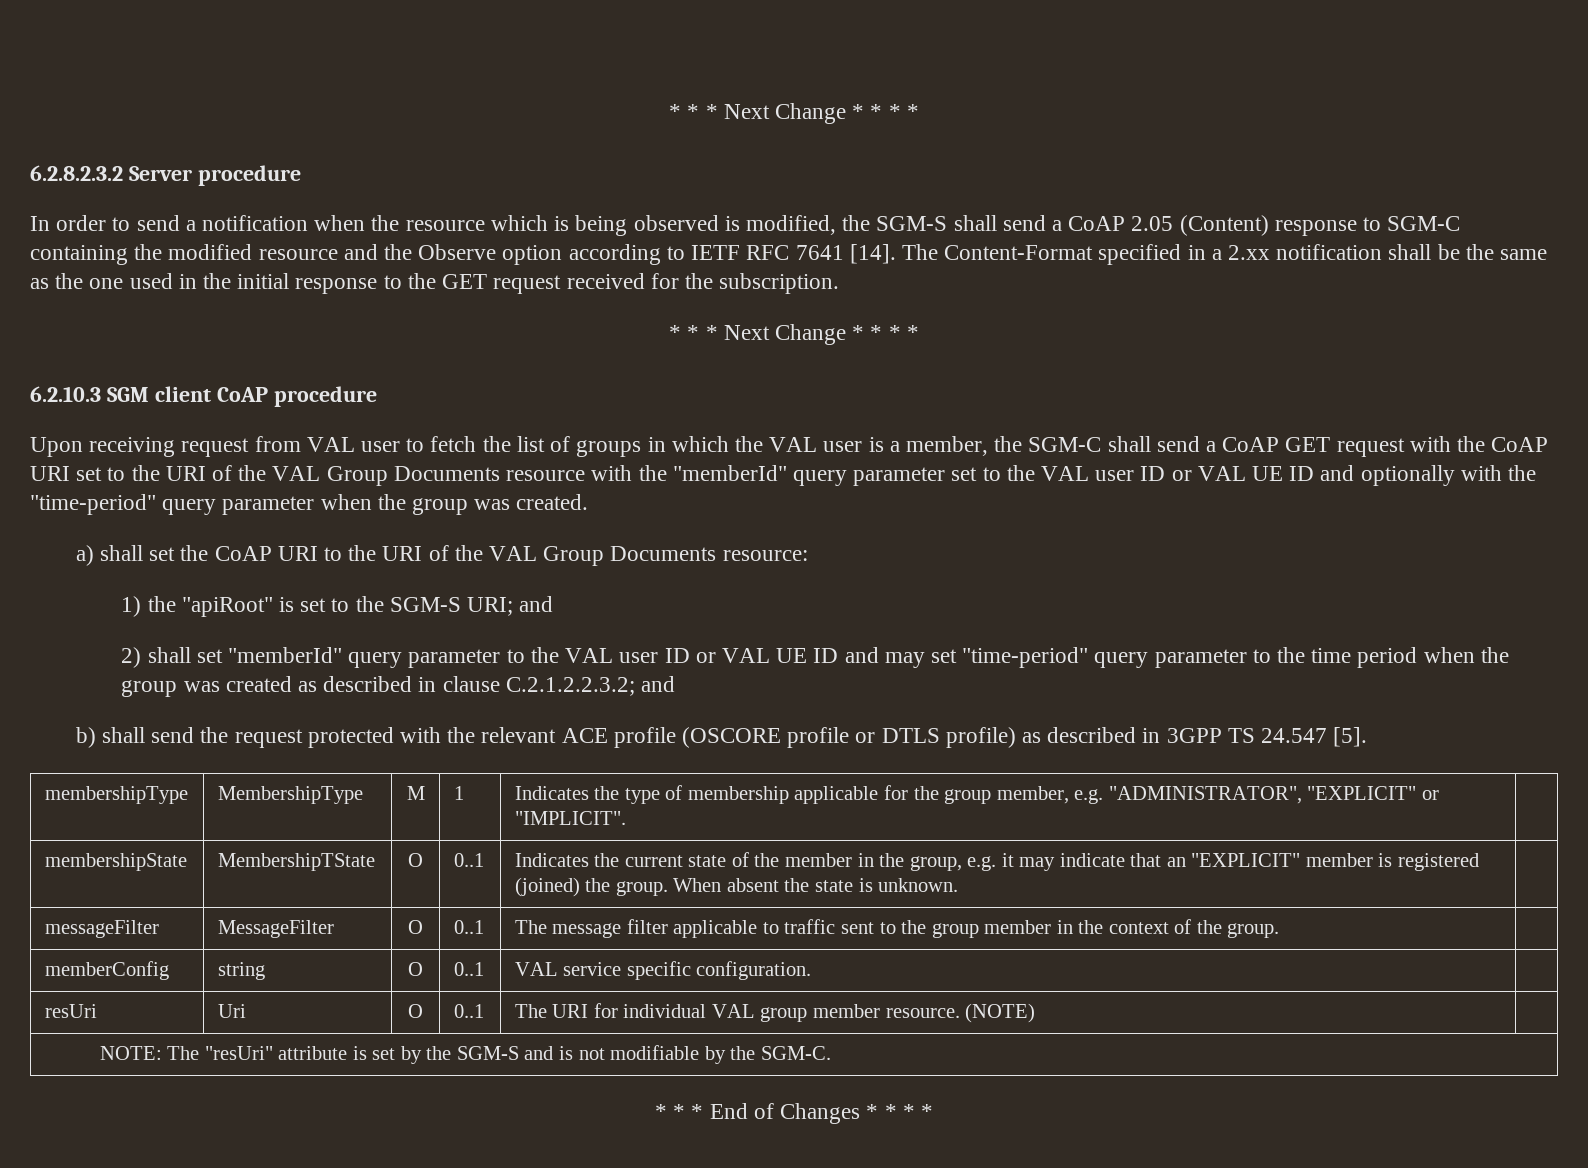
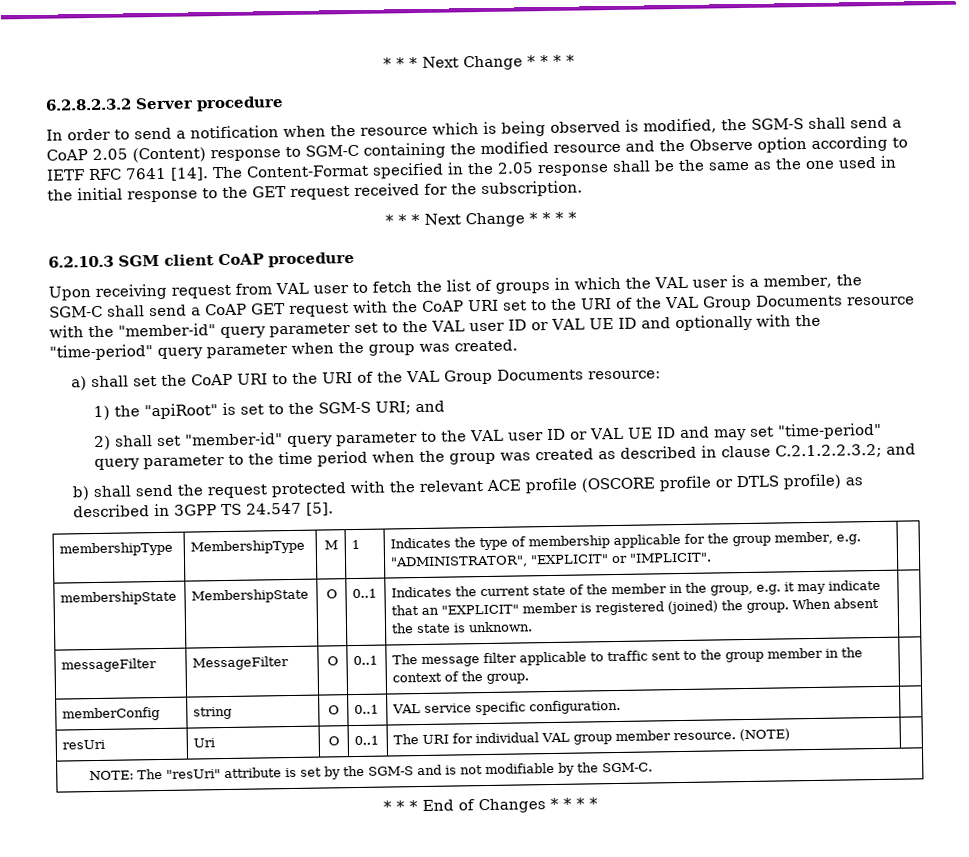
- The Content-Format specified in a 2.xx notification shall be the same as the one used in the initial response to the GET request received for the subscription.
+ The Content-Format specified in the 2.05 response shall be the same as the one used in the initial response to the GET request received for the subscription.
- Upon receiving request from VAL user to fetch the list of groups in which the VAL user is a member, the SGM-C shall send a CoAP GET request with the CoAP URI set to the URI of the VAL Group Documents resource with the "memberId" query parameter set to the VAL user ID or VAL UE ID and optionally with the "time-period" query parameter when the group was created.
+ Upon receiving request from VAL user to fetch the list of groups in which the VAL user is a member, the SGM-C shall send a CoAP GET request with the CoAP URI set to the URI of the VAL Group Documents resource with the "member-id" query parameter set to the VAL user ID or VAL UE ID and optionally with the "time-period" query parameter when the group was created.
- 2) shall set "memberId" query parameter to the VAL user ID or VAL UE ID and may set "time-period" query parameter to the time period when the group was created as described in clause C.2.1.2.2.3.2; and
+ 2) shall set "member-id" query parameter to the VAL user ID or VAL UE ID and may set "time-period" query parameter to the time period when the group was created as described in clause C.2.1.2.2.3.2; and
- membershipState | MembershipTState | O | 0..1 | Indicates the current state of the member in the group, e.g. it may indicate that an "EXPLICIT" member is registered (joined) the group. When absent the state is unknown. |
+ membershipState | MembershipState | O | 0..1 | Indicates the current state of the member in the group, e.g. it may indicate that an "EXPLICIT" member is registered (joined) the group. When absent the state is unknown. |

